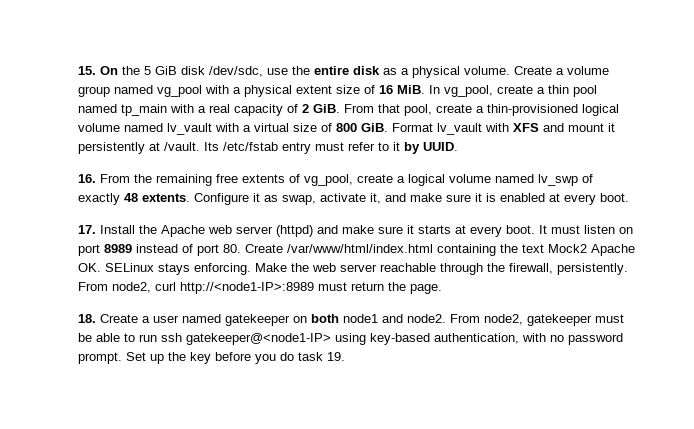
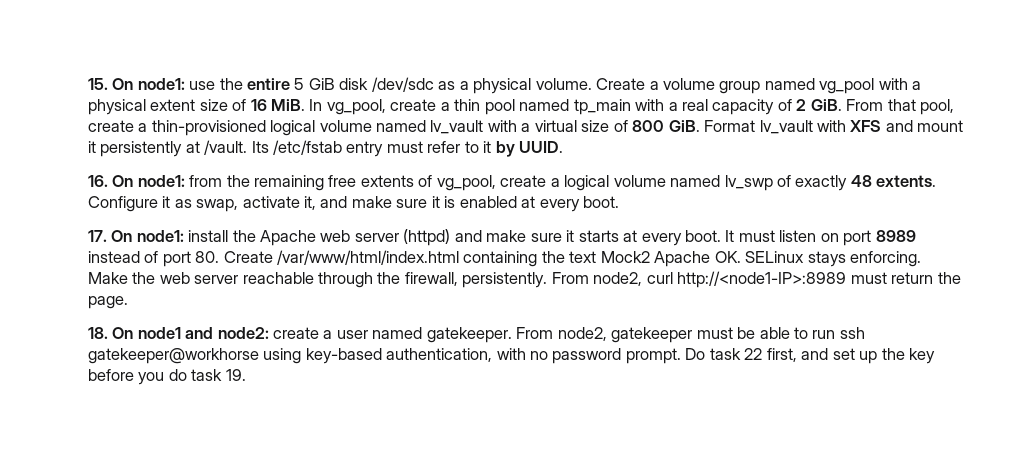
- 15. On the 5 GiB disk /dev/sdc, use the entire disk as a physical volume.
+ 15. On node1: use the entire 5 GiB disk /dev/sdc as a physical volume.
- 16. From the remaining free extents of vg_pool, create a logical volume named lv_swp of exactly 48 extents.
+ 16. On node1: from the remaining free extents of vg_pool, create a logical volume named lv_swp of exactly 48 extents.
- 17. Install the Apache web server (httpd) and make sure it starts at every boot.
+ 17. On node1: install the Apache web server (httpd) and make sure it starts at every boot.
- 18. Create a user named gatekeeper on both node1 and node2.
+ 18. On node1 and node2: create a user named gatekeeper.
- From node2, gatekeeper must be able to run ssh gatekeeper@<node1-IP> using key-based authentication, with no password prompt.
+ From node2, gatekeeper must be able to run ssh gatekeeper@workhorse using key-based authentication, with no password prompt.
- Set up the key before you do task 19.
+ Do task 22 first, and set up the key before you do task 19.

